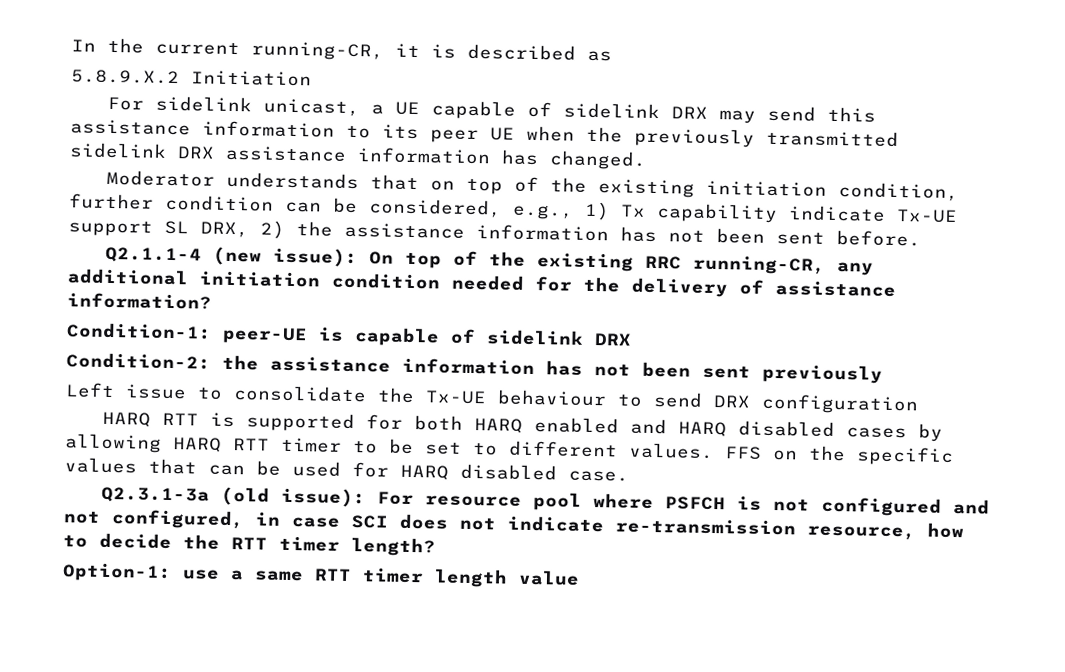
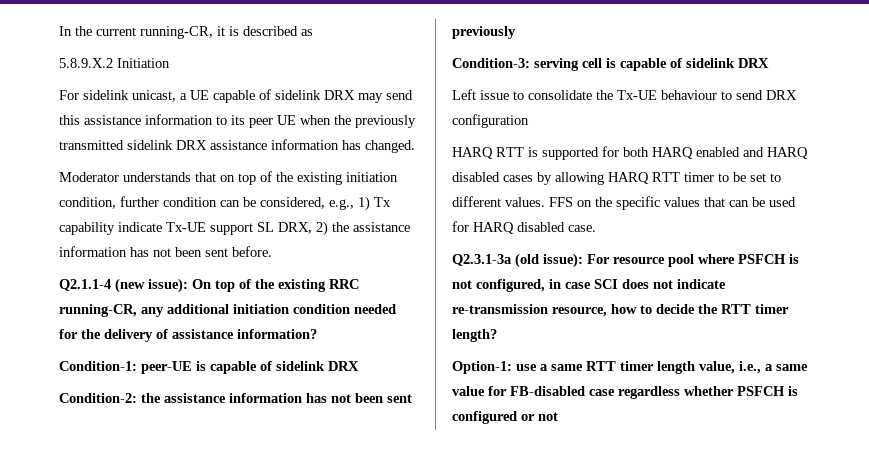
+ Condition-3: serving cell is capable of sidelink DRX
- Q2.3.1-3a (old issue): For resource pool where PSFCH is not configured and not configured, in case SCI does not indicate re-transmission resource, how to decide the RTT timer length?
+ Q2.3.1-3a (old issue): For resource pool where PSFCH is not configured, in case SCI does not indicate re-transmission resource, how to decide the RTT timer length?
- Option-1: use a same RTT timer length value
+ Option-1: use a same RTT timer length value, i.e., a same value for FB-disabled case regardless whether PSFCH is configured or not

